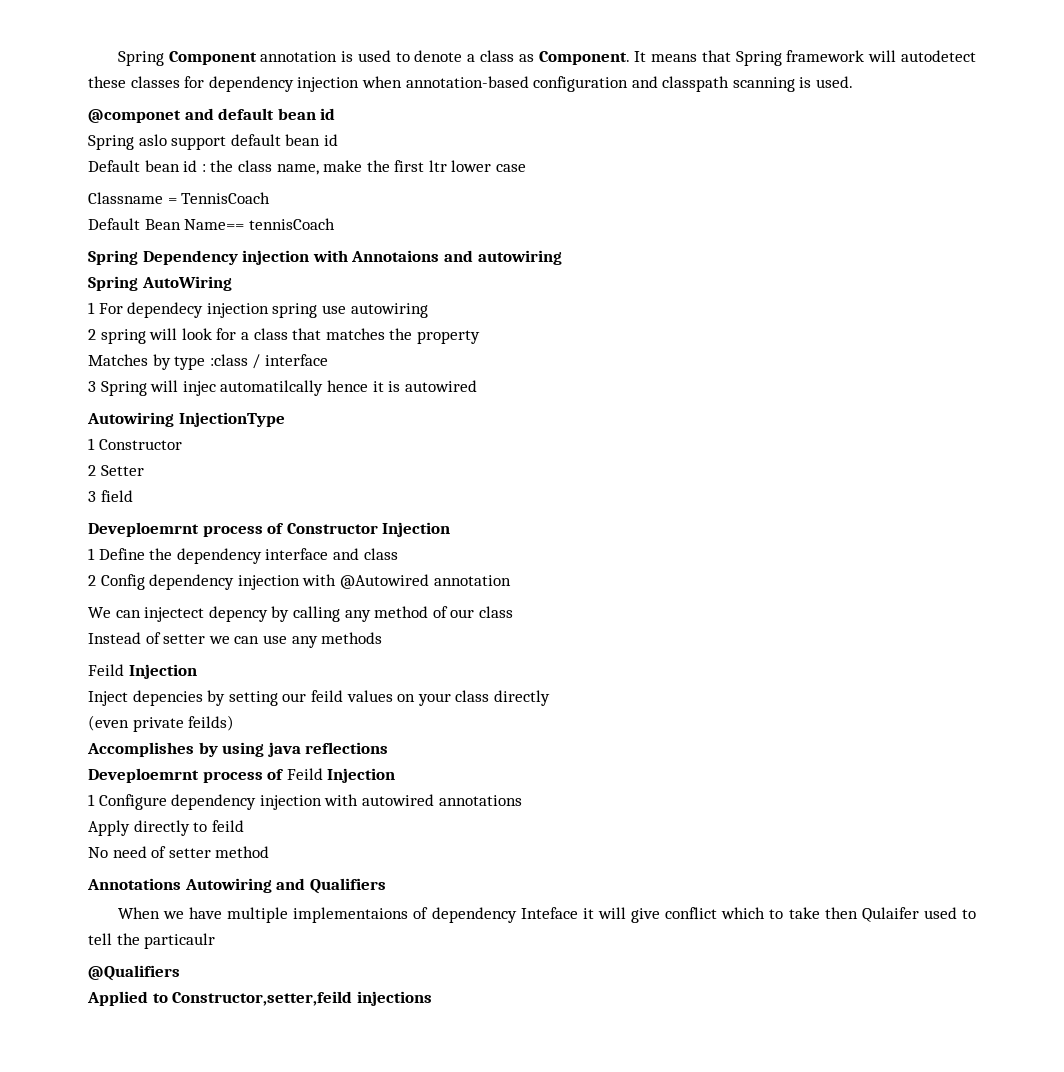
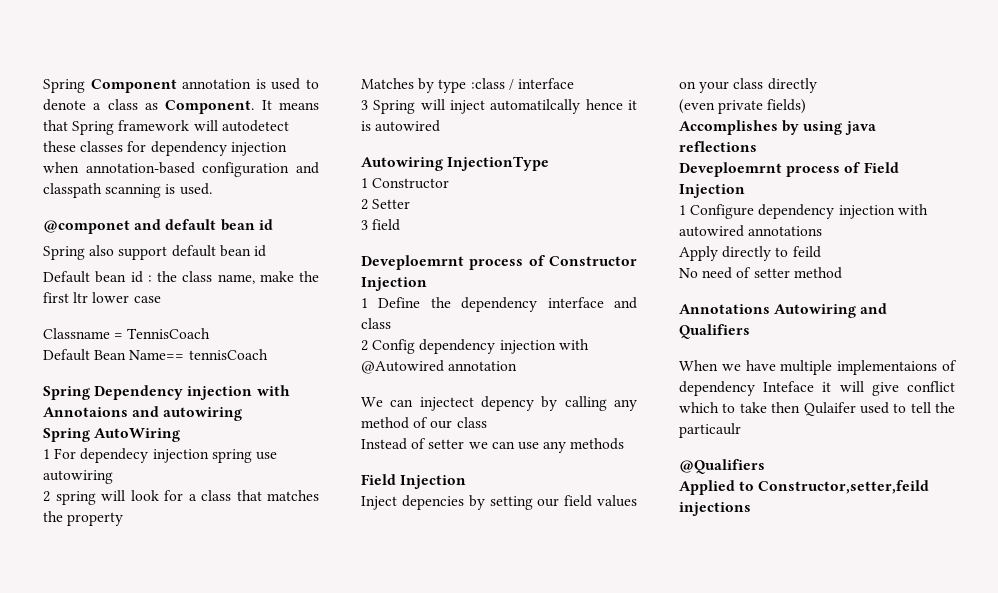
- Spring aslo support default bean id
+ Spring also support default bean id
- 3 Spring will injec automatilcally hence it is autowired
+ 3 Spring will inject automatilcally hence it is autowired
  Instead of setter we can use any methods
- Feild Injection
+ Field Injection
- Inject depencies by setting our feild values on your class directly
+ Inject depencies by setting our field values on your class directly
- (even private feilds)
+ (even private fields)
- Deveploemrnt process of Feild Injection
+ Deveploemrnt process of Field Injection

